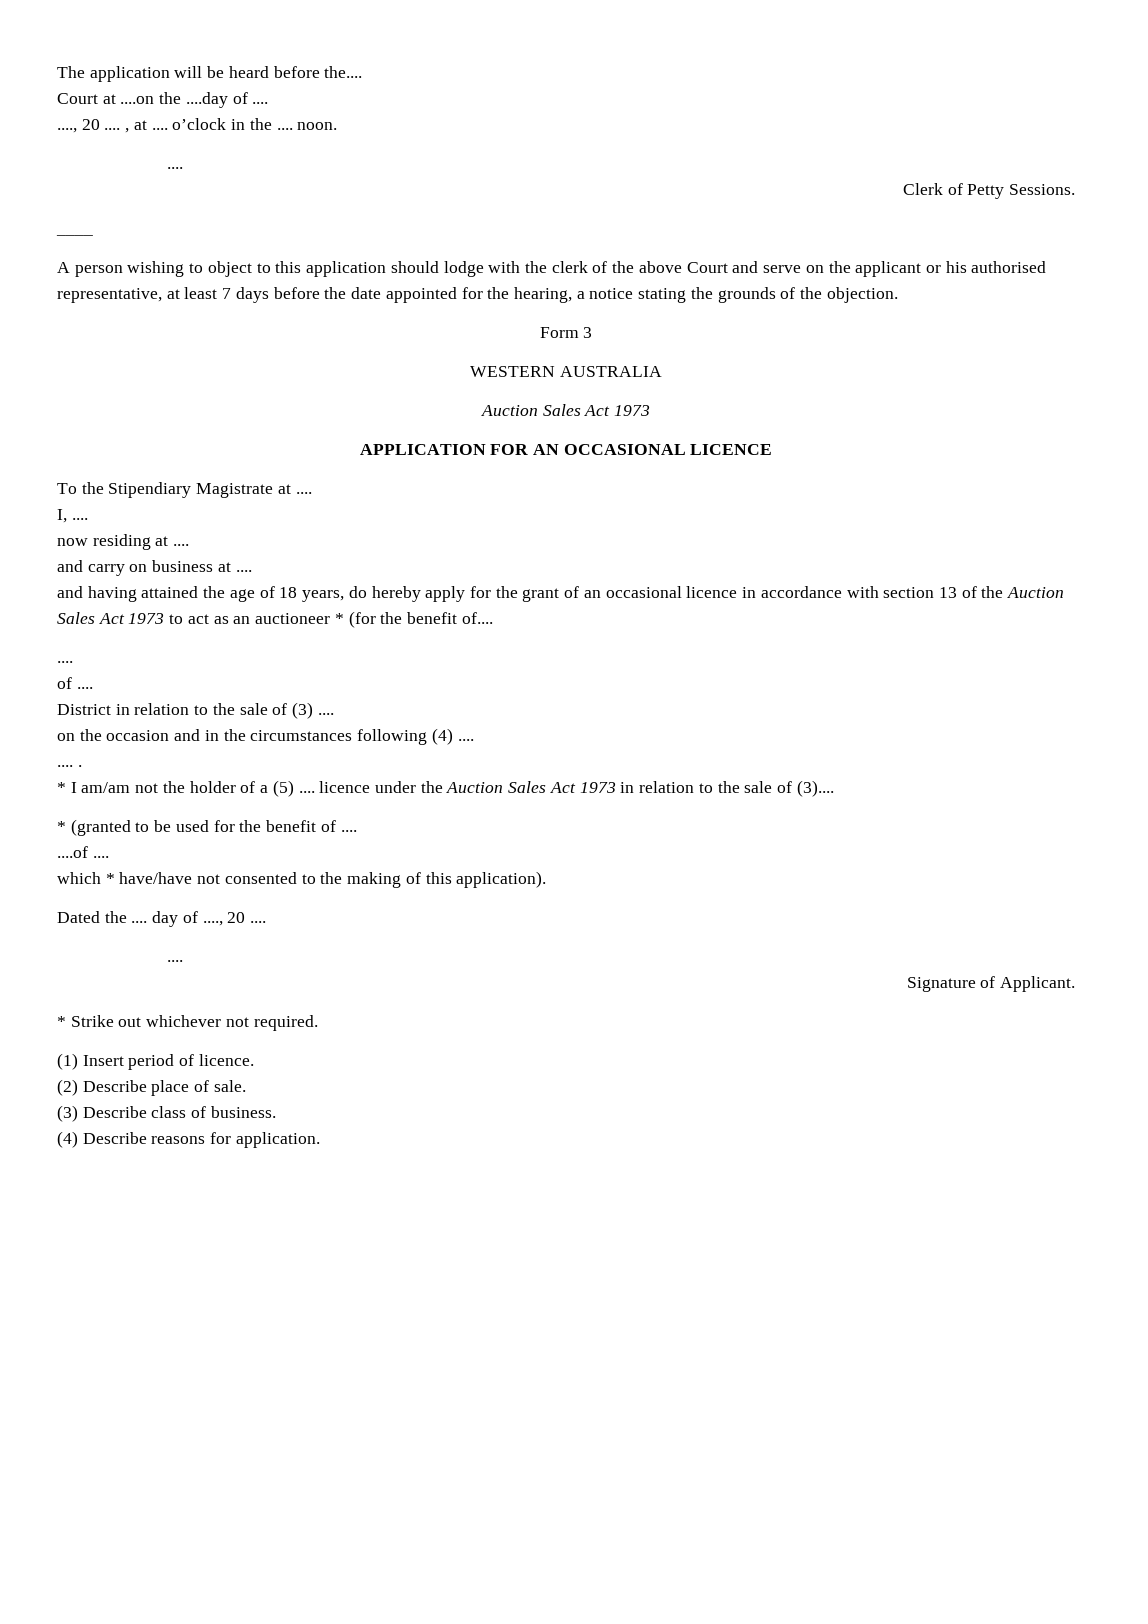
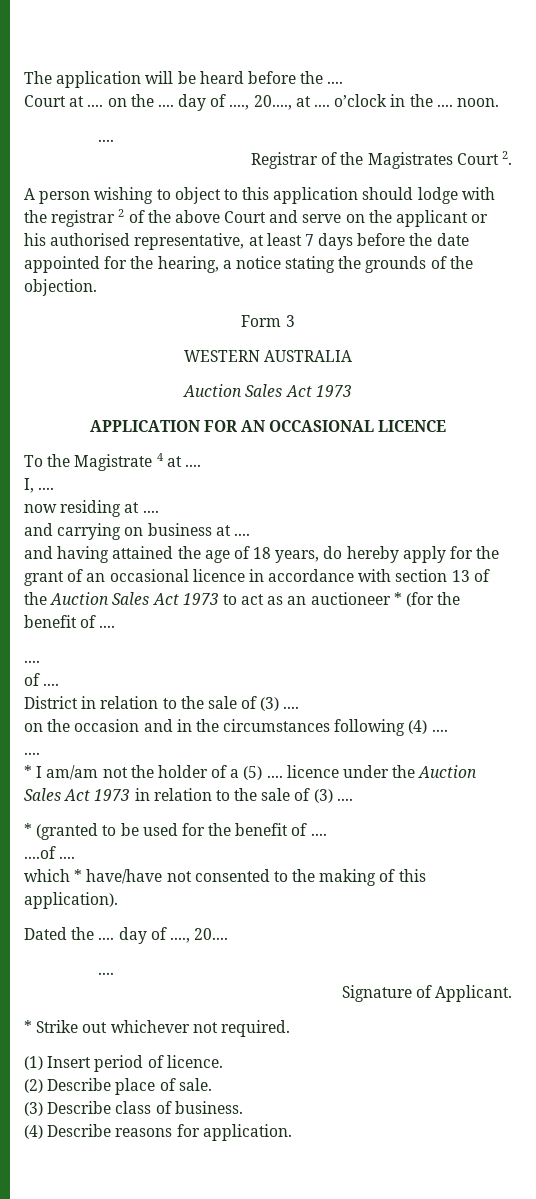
- The application will be heard before the....
+ The application will be heard before the ....
- Court at ....on the ....day of ....
- ...., 20 .... , at .... o’clock in the .... noon.
+ Court at .... on the .... day of ...., 20...., at .... o’clock in the .... noon.
- Clerk of Petty Sessions.
- ____
+ Registrar of the Magistrates Court 2.
- A person wishing to object to this application should lodge with the clerk of the above Court and serve on the applicant or his authorised representative, at least 7 days before the date appointed for the hearing, a notice stating the grounds of the objection.
+ A person wishing to object to this application should lodge with the registrar 2 of the above Court and serve on the applicant or his authorised representative, at least 7 days before the date appointed for the hearing, a notice stating the grounds of the objection.
- To the Stipendiary Magistrate at ....
+ To the Magistrate 4 at ....
- and carry on business at ....
+ and carrying on business at ....
- and having attained the age of 18 years, do hereby apply for the grant of an occasional licence in accordance with section 13 of the Auction Sales Act 1973 to act as an auctioneer * (for the benefit of....
+ and having attained the age of 18 years, do hereby apply for the grant of an occasional licence in accordance with section 13 of the Auction Sales Act 1973 to act as an auctioneer * (for the benefit of ....
  on the occasion and in the circumstances following (4) ....
- .... .
+ ....
- * I am/am not the holder of a (5) .... licence under the Auction Sales Act 1973 in relation to the sale of (3)....
+ * I am/am not the holder of a (5) .... licence under the Auction Sales Act 1973 in relation to the sale of (3) ....
- Dated the .... day of ...., 20 ....
+ Dated the .... day of ...., 20....

